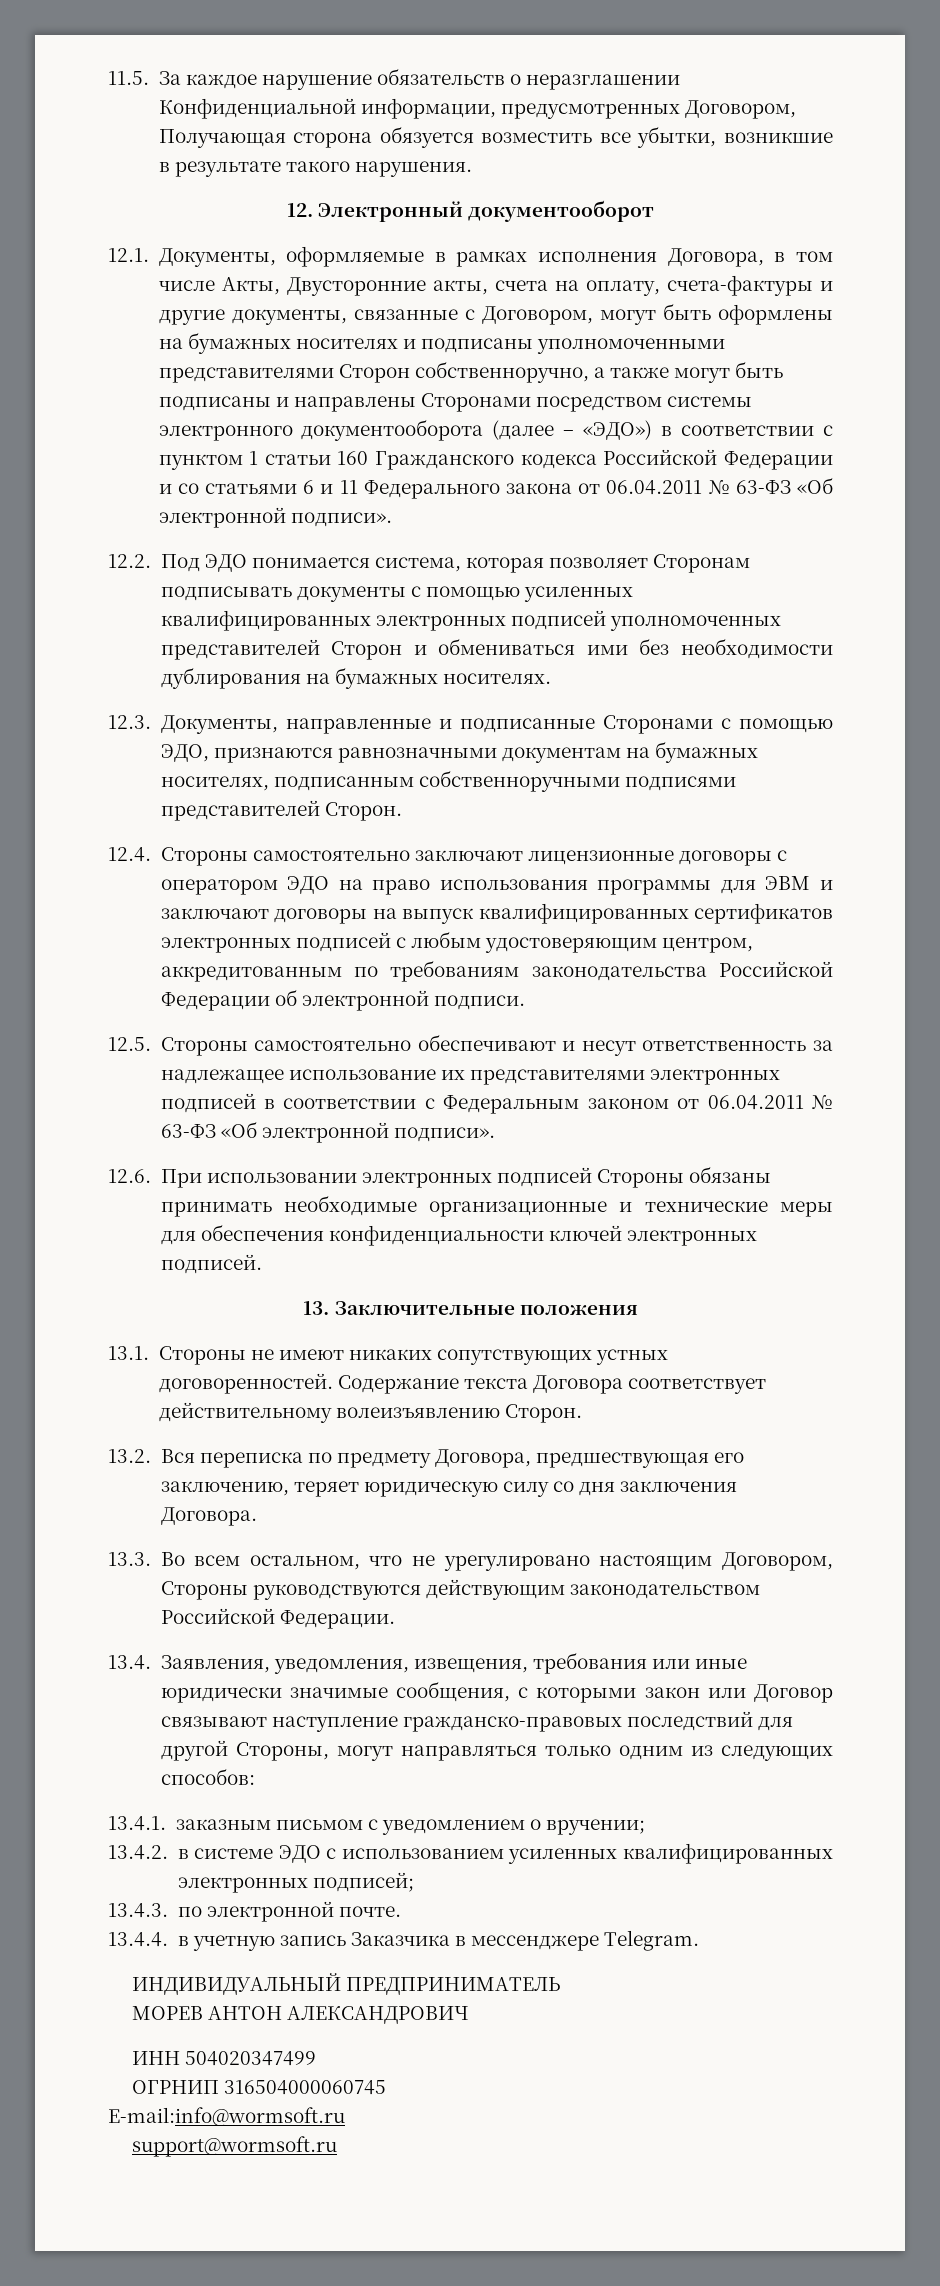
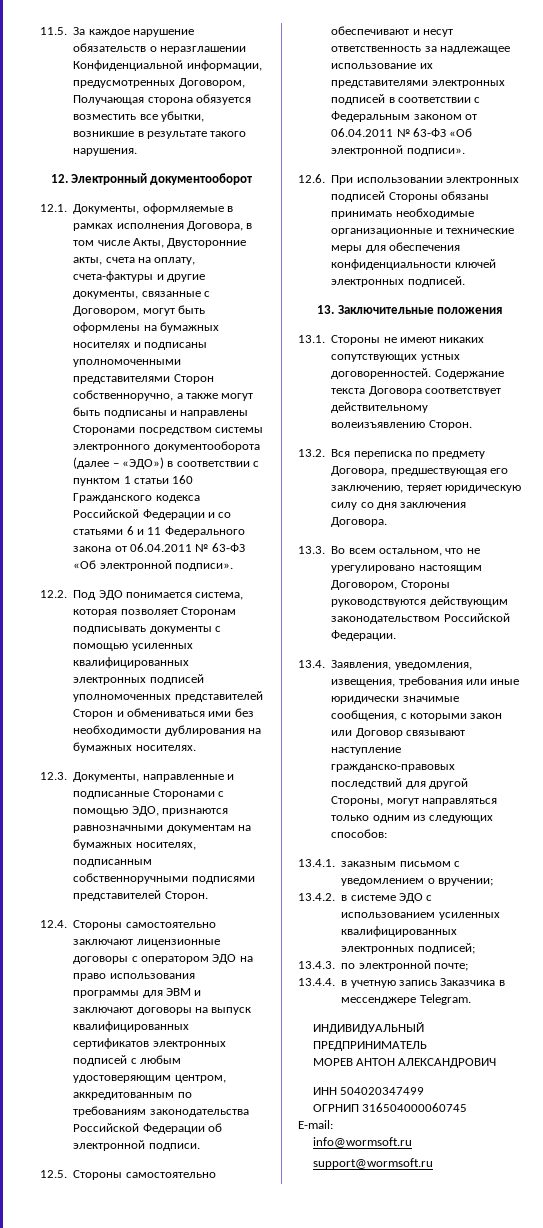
- 13.4.3. по электронной почте.
+ 13.4.3. по электронной почте;
- E-mail:info@wormsoft.ru
+ E-mail:
+ info@wormsoft.ru

